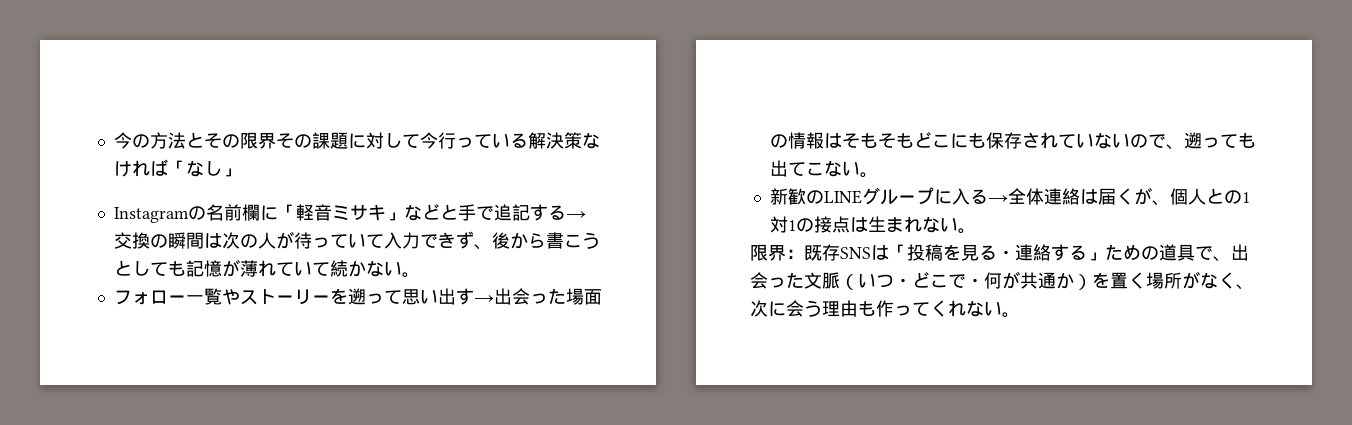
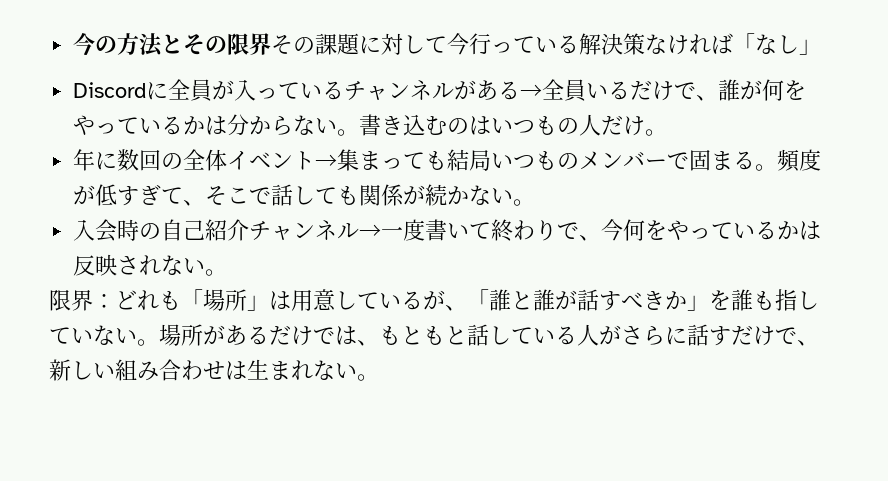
- Instagramの名前欄に「軽音ミサキ」などと手で追記する→交換の瞬間は次の人が待っていて入力できず、後から書こうとしても記憶が薄れていて続かない。
- フォロー一覧やストーリーを遡って思い出す→出会った場面の情報はそもそもどこにも保存されていないので、遡っても出てこない。
- 新歓のLINEグループに入る→全体連絡は届くが、個人との1対1の接点は生まれない。
- 限界：既存SNSは「投稿を見る・連絡する」ための道具で、出会った文脈（いつ・どこで・何が共通か）を置く場所がなく、次に会う理由も作ってくれない。
+ Discordに全員が入っているチャンネルがある→全員いるだけで、誰が何をやっているかは分からない。書き込むのはいつもの人だけ。
+ 年に数回の全体イベント→集まっても結局いつものメンバーで固まる。頻度が低すぎて、そこで話しても関係が続かない。
+ 入会時の自己紹介チャンネル→一度書いて終わりで、今何をやっているかは反映されない。
+ 限界：どれも「場所」は用意しているが、「誰と誰が話すべきか」を誰も指していない。場所があるだけでは、もともと話している人がさらに話すだけで、新しい組み合わせは生まれない。

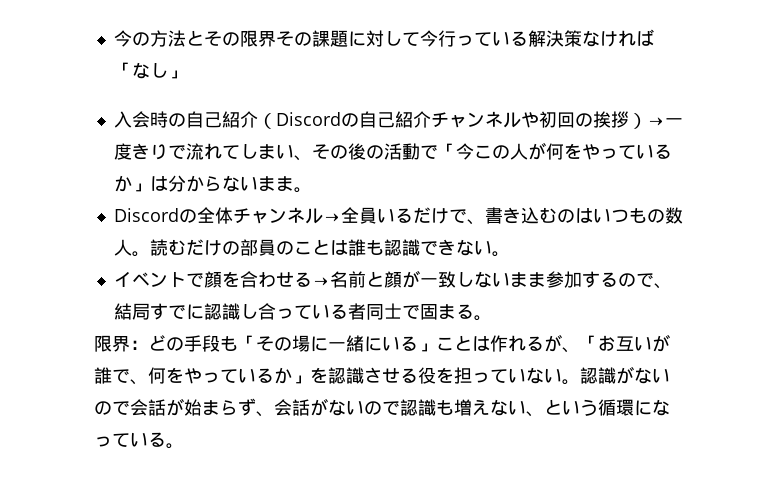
- Discordに全員が入っているチャンネルがある→全員いるだけで、誰が何をやっているかは分からない。書き込むのはいつもの人だけ。
- 年に数回の全体イベント→集まっても結局いつものメンバーで固まる。頻度が低すぎて、そこで話しても関係が続かない。
- 入会時の自己紹介チャンネル→一度書いて終わりで、今何をやっているかは反映されない。
- 限界：どれも「場所」は用意しているが、「誰と誰が話すべきか」を誰も指していない。場所があるだけでは、もともと話している人がさらに話すだけで、新しい組み合わせは生まれない。
+ 入会時の自己紹介（Discordの自己紹介チャンネルや初回の挨拶）→一度きりで流れてしまい、その後の活動で「今この人が何をやっているか」は分からないまま。
+ Discordの全体チャンネル→全員いるだけで、書き込むのはいつもの数人。読むだけの部員のことは誰も認識できない。
+ イベントで顔を合わせる→名前と顔が一致しないまま参加するので、結局すでに認識し合っている者同士で固まる。
+ 限界：どの手段も「その場に一緒にいる」ことは作れるが、「お互いが誰で、何をやっているか」を認識させる役を担っていない。認識がないので会話が始まらず、会話がないので認識も増えない、という循環になっている。

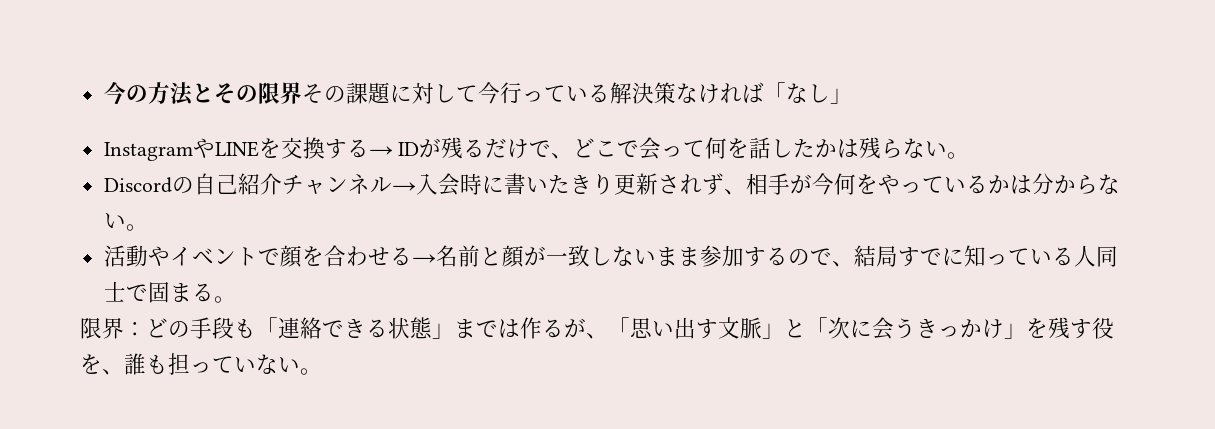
- 入会時の自己紹介（Discordの自己紹介チャンネルや初回の挨拶）→一度きりで流れてしまい、その後の活動で「今この人が何をやっているか」は分からないまま。
- Discordの全体チャンネル→全員いるだけで、書き込むのはいつもの数人。読むだけの部員のことは誰も認識できない。
- イベントで顔を合わせる→名前と顔が一致しないまま参加するので、結局すでに認識し合っている者同士で固まる。
+ InstagramやLINEを交換する→ IDが残るだけで、どこで会って何を話したかは残らない。
+ Discordの自己紹介チャンネル→入会時に書いたきり更新されず、相手が今何をやっているかは分からない。
+ 活動やイベントで顔を合わせる→名前と顔が一致しないまま参加するので、結局すでに知っている人同士で固まる。
- 限界：どの手段も「その場に一緒にいる」ことは作れるが、「お互いが誰で、何をやっているか」を認識させる役を担っていない。認識がないので会話が始まらず、会話がないので認識も増えない、という循環になっている。
+ 限界：どの手段も「連絡できる状態」までは作るが、「思い出す文脈」と「次に会うきっかけ」を残す役を、誰も担っていない。

